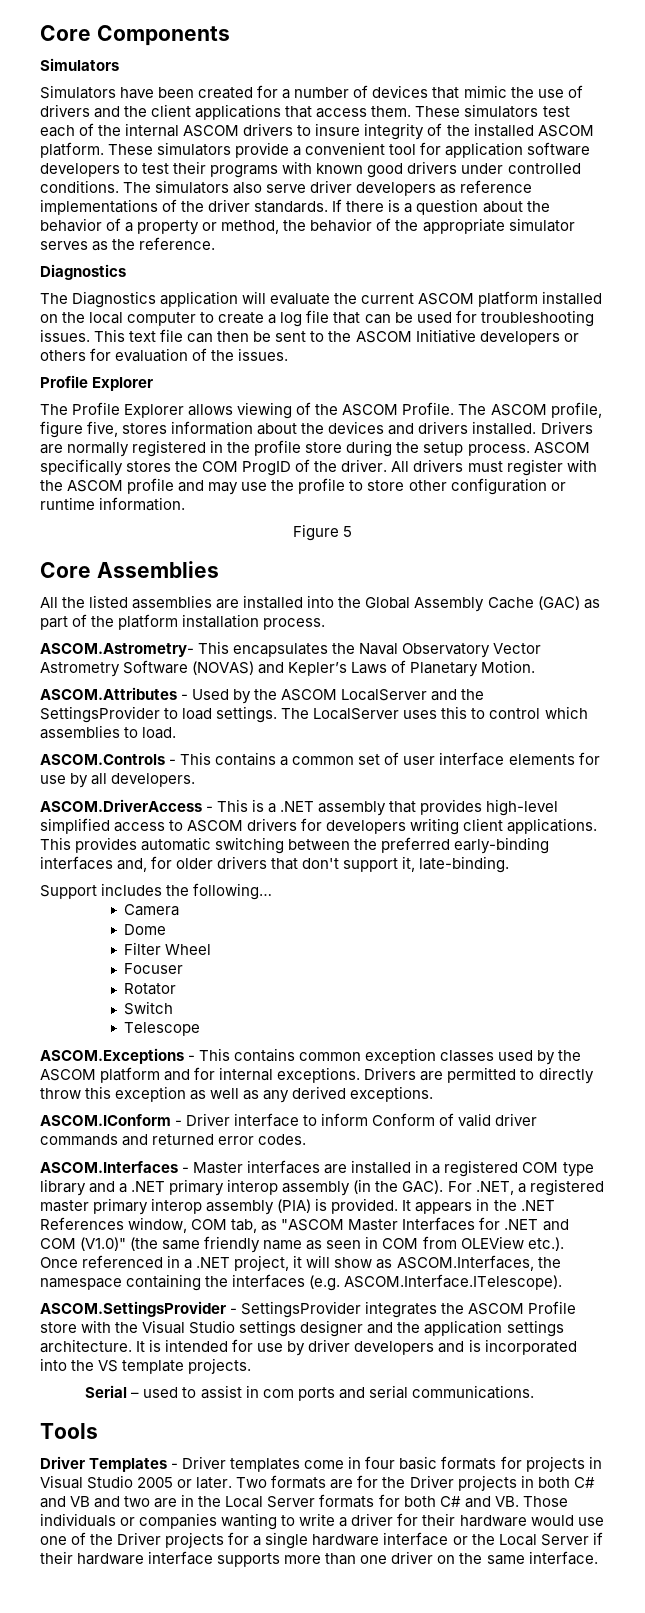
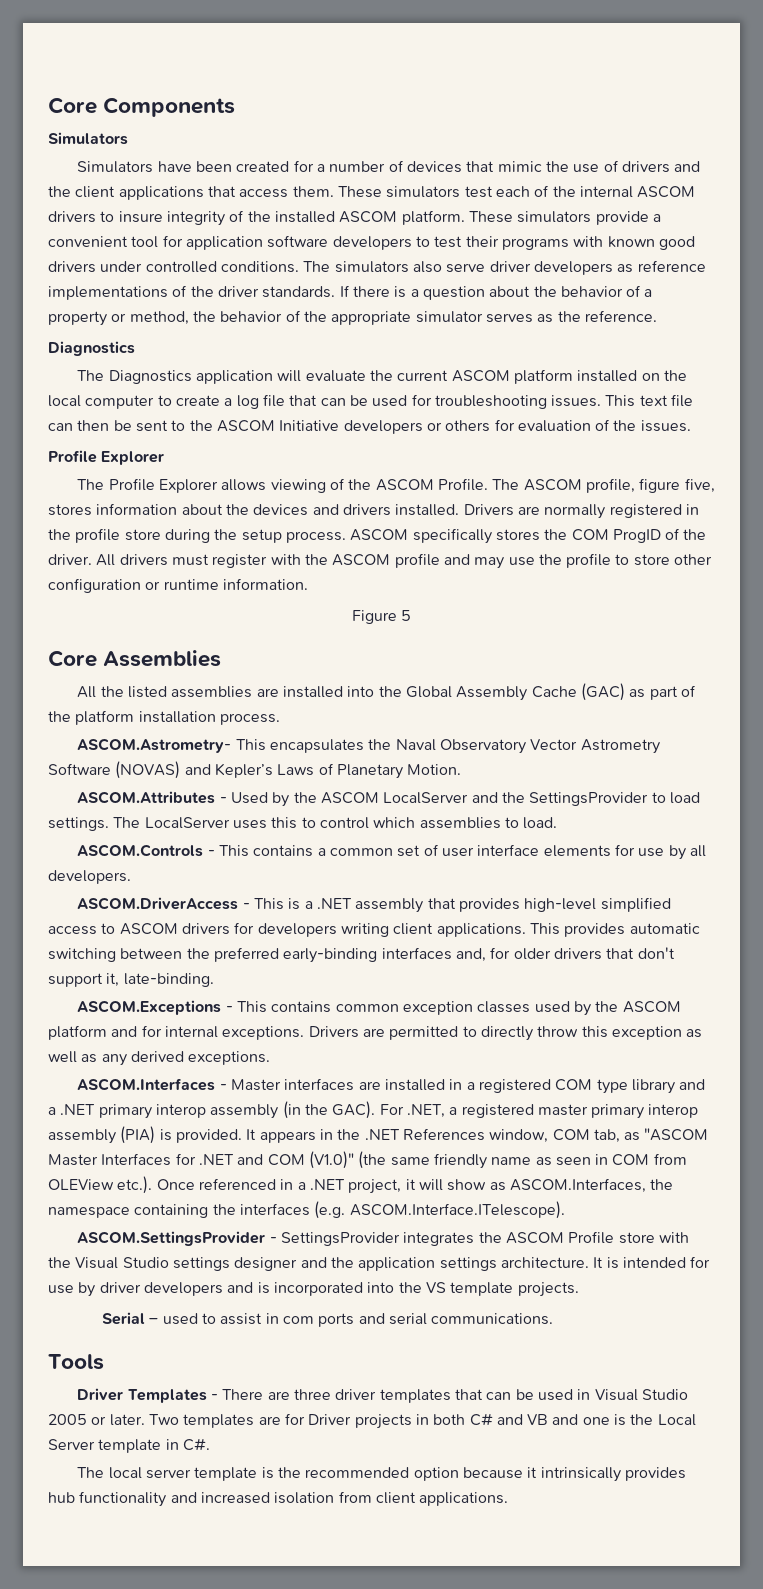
- Support includes the following…
- Camera
- Dome
- Filter Wheel
- Focuser
- Rotator
- Switch
- Telescope
- ASCOM.IConform - Driver interface to inform Conform of valid driver commands and returned error codes.
- Driver Templates - Driver templates come in four basic formats for projects in Visual Studio 2005 or later.
+ Driver Templates - There are three driver templates that can be used in Visual Studio 2005 or later.
- Two formats are for the Driver projects in both C# and VB and two are in the Local Server formats for both C# and VB. Those individuals or companies wanting to write a driver for their hardware would use one of the Driver projects for a single hardware interface or the Local Server if their hardware interface supports more than one driver on the same interface.
+ Two templates are for Driver projects in both C# and VB and one is the Local Server template in C#.
+ The local server template is the recommended option because it intrinsically provides hub functionality and increased isolation from client applications.

